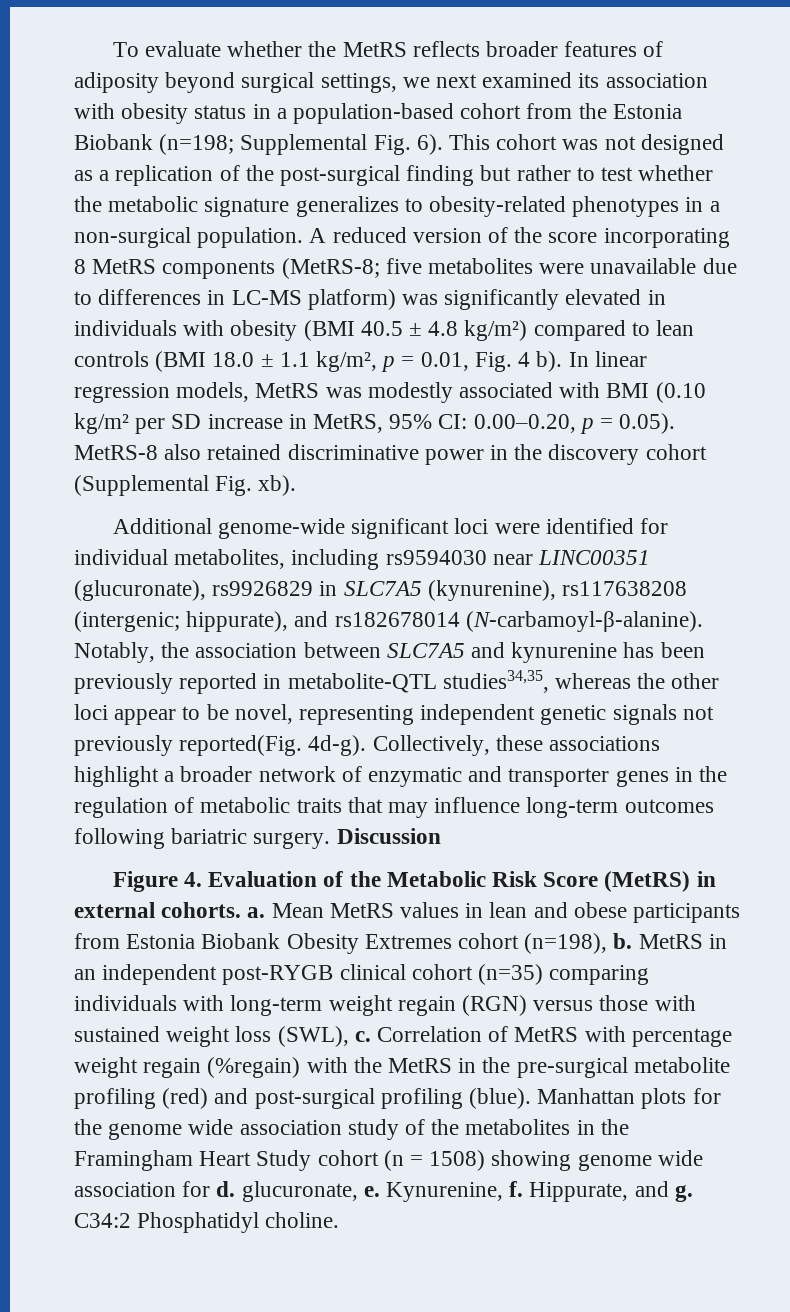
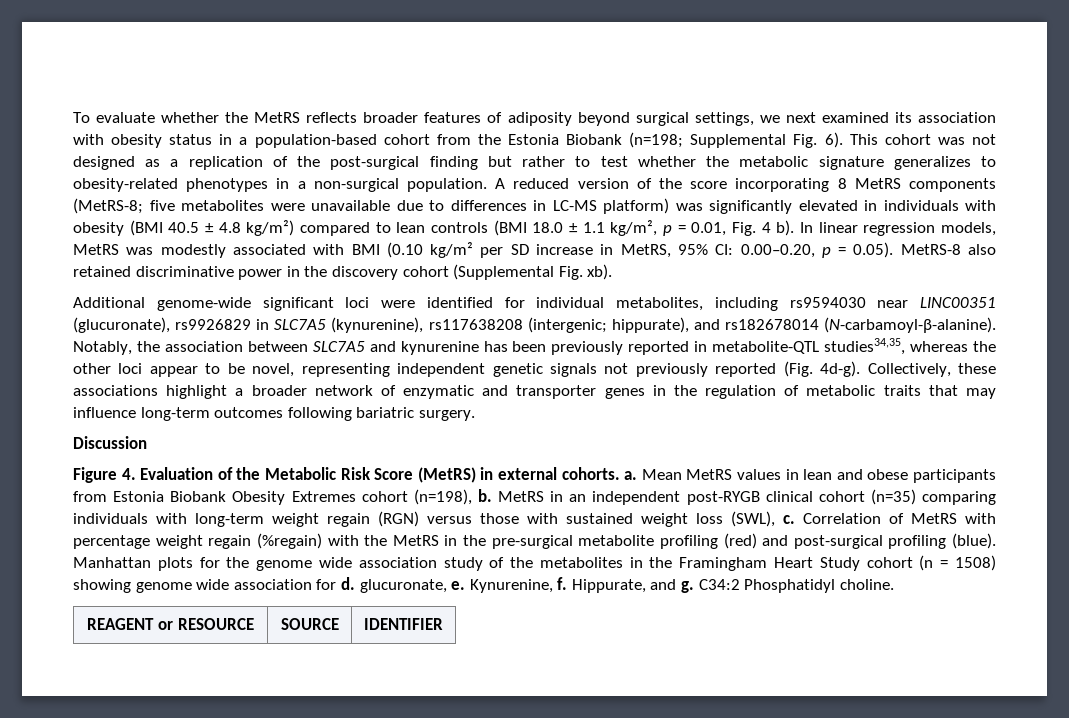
- Notably, the association between SLC7A5 and kynurenine has been previously reported in metabolite-QTL studies34,35, whereas the other loci appear to be novel, representing independent genetic signals not previously reported(Fig. 4d-g).
+ Notably, the association between SLC7A5 and kynurenine has been previously reported in metabolite-QTL studies34,35, whereas the other loci appear to be novel, representing independent genetic signals not previously reported (Fig. 4d-g).
- Collectively, these associations highlight a broader network of enzymatic and transporter genes in the regulation of metabolic traits that may influence long-term outcomes following bariatric surgery. Discussion
+ Collectively, these associations highlight a broader network of enzymatic and transporter genes in the regulation of metabolic traits that may influence long-term outcomes following bariatric surgery.
+ Discussion
+ REAGENT or RESOURCE | SOURCE | IDENTIFIER

